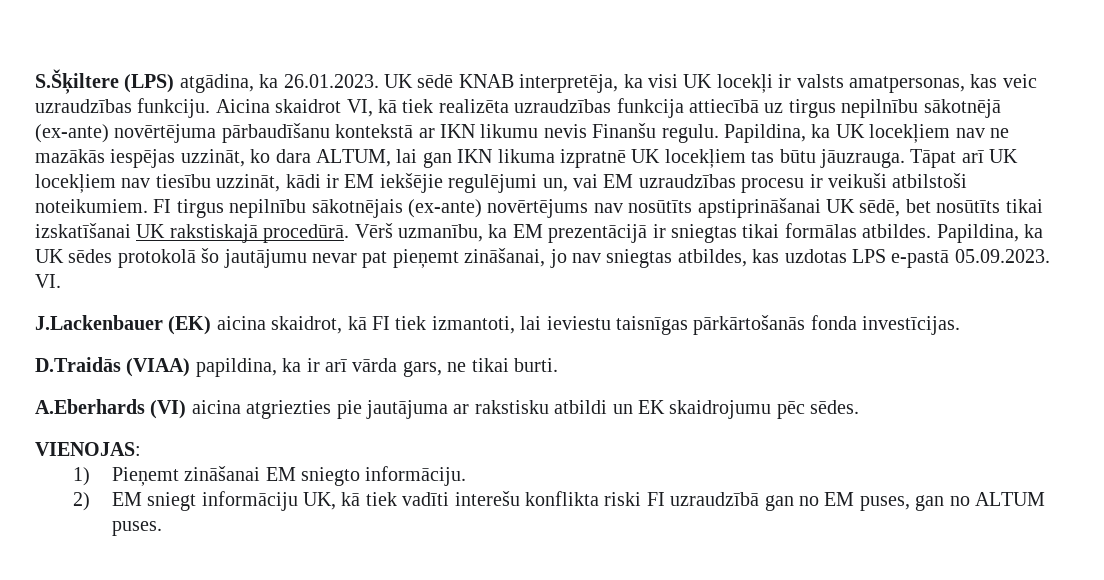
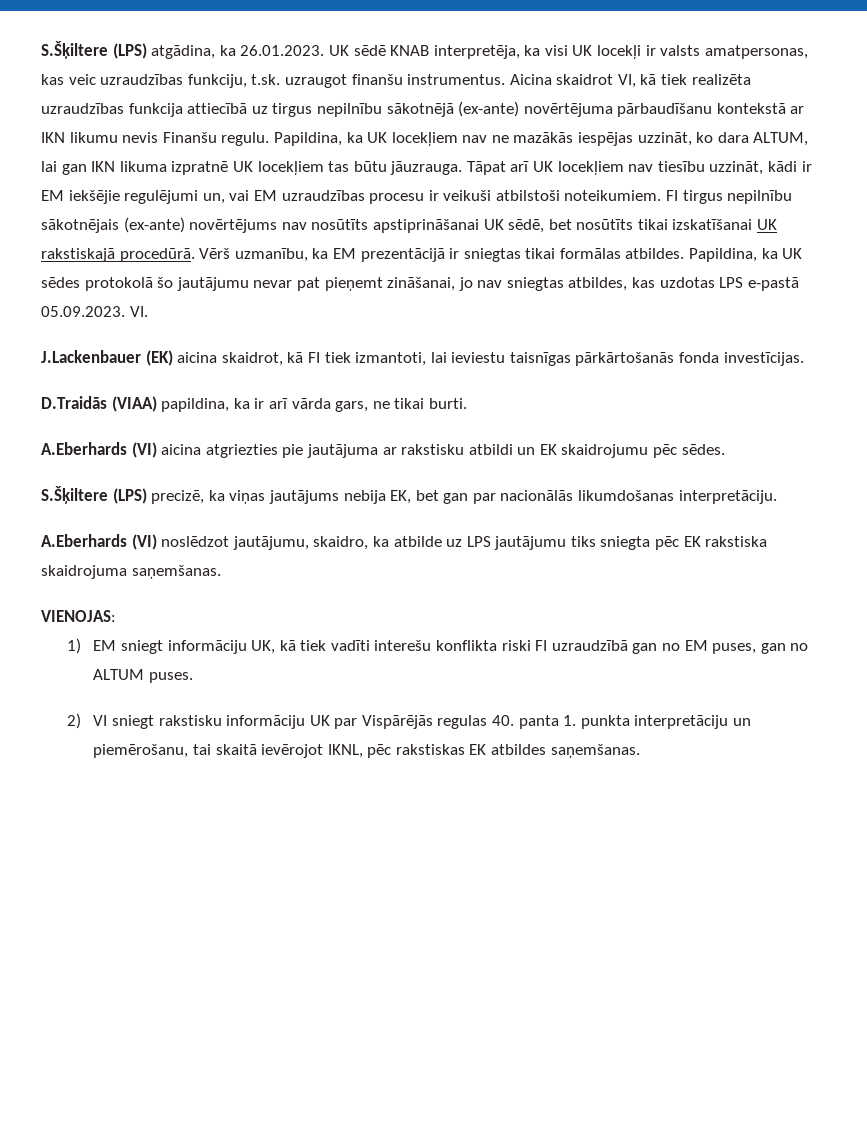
- S.Šķiltere (LPS) atgādina, ka 26.01.2023. UK sēdē KNAB interpretēja, ka visi UK locekļi ir valsts amatpersonas, kas veic uzraudzības funkciju.
+ S.Šķiltere (LPS) atgādina, ka 26.01.2023. UK sēdē KNAB interpretēja, ka visi UK locekļi ir valsts amatpersonas, kas veic uzraudzības funkciju, t.sk. uzraugot finanšu instrumentus.
+ S.Šķiltere (LPS) precizē, ka viņas jautājums nebija EK, bet gan par nacionālās likumdošanas interpretāciju.
+ A.Eberhards (VI) noslēdzot jautājumu, skaidro, ka atbilde uz LPS jautājumu tiks sniegta pēc EK rakstiska skaidrojuma saņemšanas.
  VIENOJAS:
- 1) Pieņemt zināšanai EM sniegto informāciju.
- 2) EM sniegt informāciju UK, kā tiek vadīti interešu konflikta riski FI uzraudzībā gan no EM puses, gan no ALTUM puses.
+ 1) EM sniegt informāciju UK, kā tiek vadīti interešu konflikta riski FI uzraudzībā gan no EM puses, gan no ALTUM puses.
+ 2) VI sniegt rakstisku informāciju UK par Vispārējās regulas 40. panta 1. punkta interpretāciju un piemērošanu, tai skaitā ievērojot IKNL, pēc rakstiskas EK atbildes saņemšanas.

